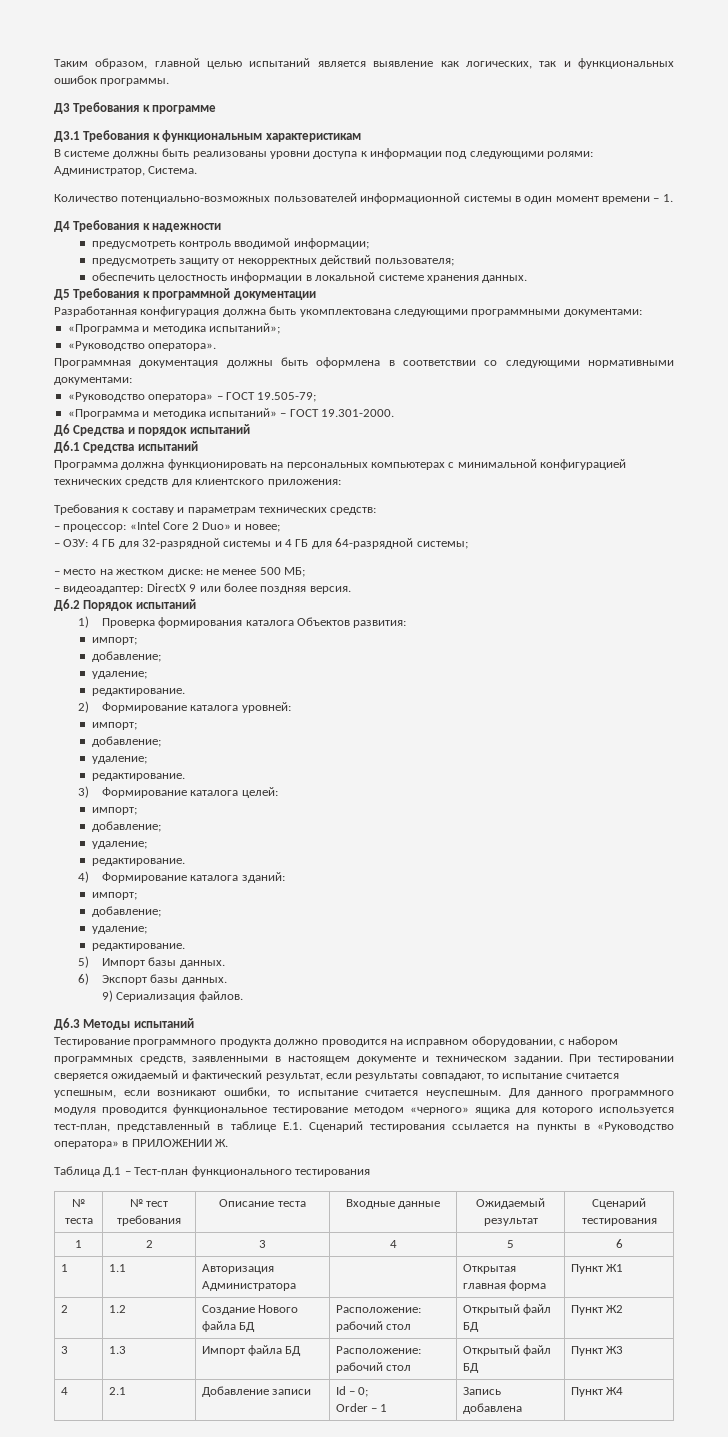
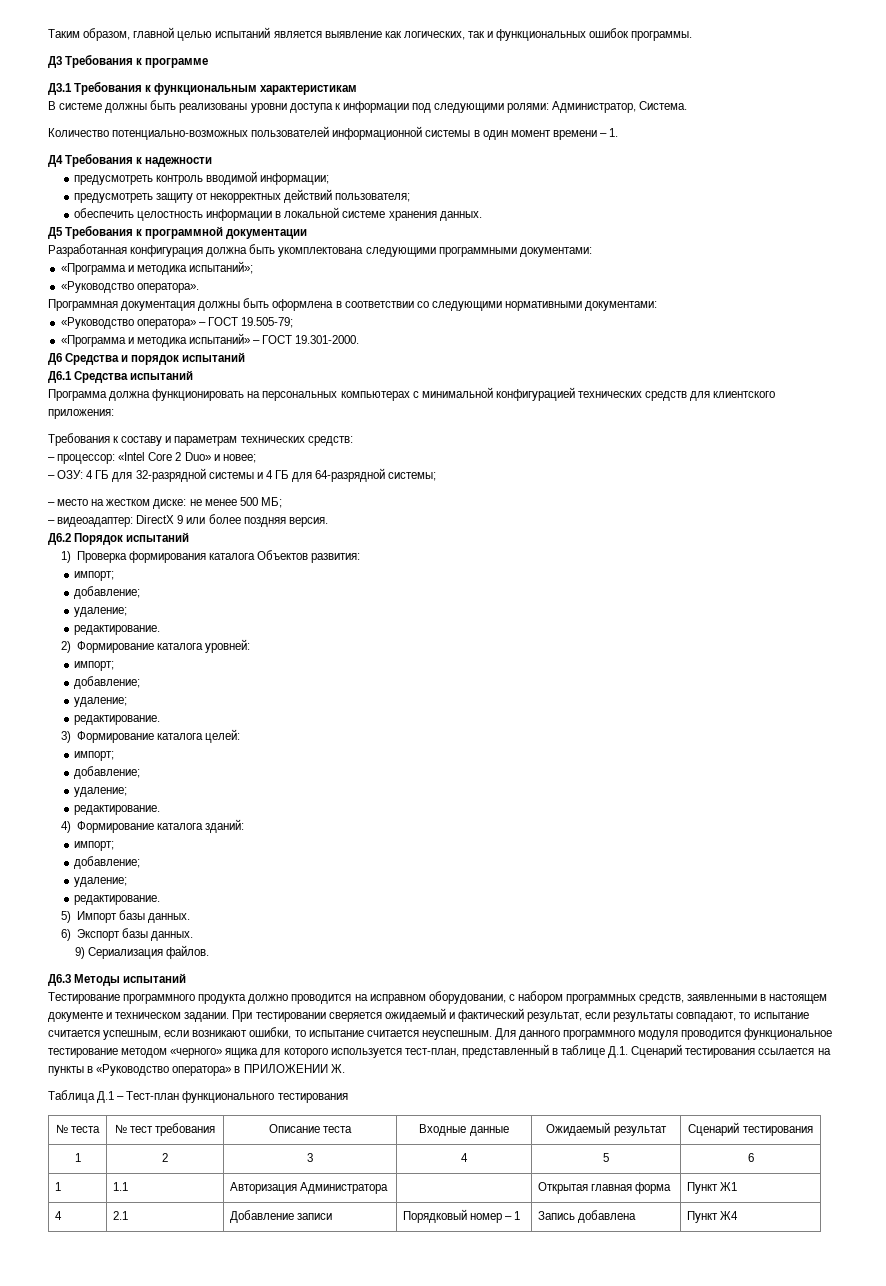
- Для данного программного модуля проводится функциональное тестирование методом «черного» ящика для которого используется тест-план, представленный в таблице Е.1. Сценарий тестирования ссылается на пункты в «Руководство оператора» в ПРИЛОЖЕНИИ Ж.
+ Для данного программного модуля проводится функциональное тестирование методом «черного» ящика для которого используется тест-план, представленный в таблице Д.1. Сценарий тестирования ссылается на пункты в «Руководство оператора» в ПРИЛОЖЕНИИ Ж.
- 2 | 1.2 | Создание Нового файла БД | Расположение: рабочий стол | Открытый файл БД | Пункт Ж2
- 3 | 1.3 | Импорт файла БД | Расположение: рабочий стол | Открытый файл БД | Пункт Ж3
- 4 | 2.1 | Добавление записи | Id – 0;
- Order – 1 | Запись добавлена | Пункт Ж4
+ 4 | 2.1 | Добавление записи | Порядковый номер – 1 | Запись добавлена | Пункт Ж4

